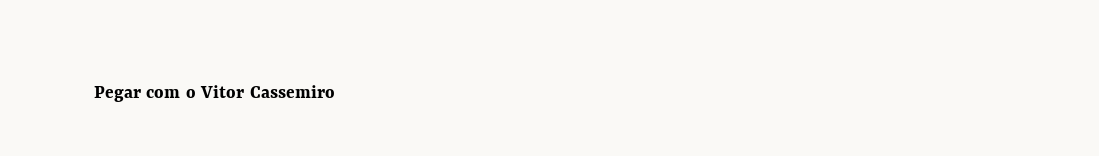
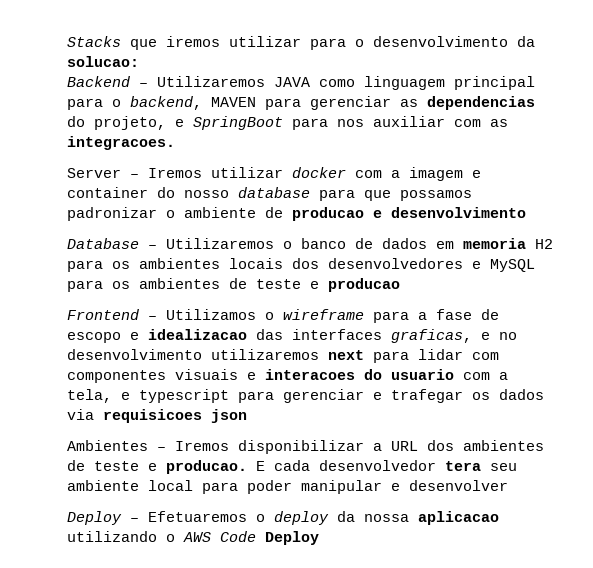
- Pegar com o Vitor Cassemiro
+ Stacks que iremos utilizar para o desenvolvimento da solucao:
+ Backend – Utilizaremos JAVA como linguagem principal para o backend, MAVEN para gerenciar as dependencias do projeto, e SpringBoot para nos auxiliar com as integracoes.
+ Server – Iremos utilizar docker com a imagem e container do nosso database para que possamos padronizar o ambiente de producao e desenvolvimento
+ Database – Utilizaremos o banco de dados em memoria H2 para os ambientes locais dos desenvolvedores e MySQL para os ambientes de teste e producao
+ Frontend – Utilizamos o wireframe para a fase de escopo e idealizacao das interfaces graficas, e no desenvolvimento utilizaremos next para lidar com componentes visuais e interacoes do usuario com a tela, e typescript para gerenciar e trafegar os dados via requisicoes json
+ Ambientes – Iremos disponibilizar a URL dos ambientes de teste e producao. E cada desenvolvedor tera seu ambiente local para poder manipular e desenvolver
+ Deploy – Efetuaremos o deploy da nossa aplicacao utilizando o AWS Code Deploy

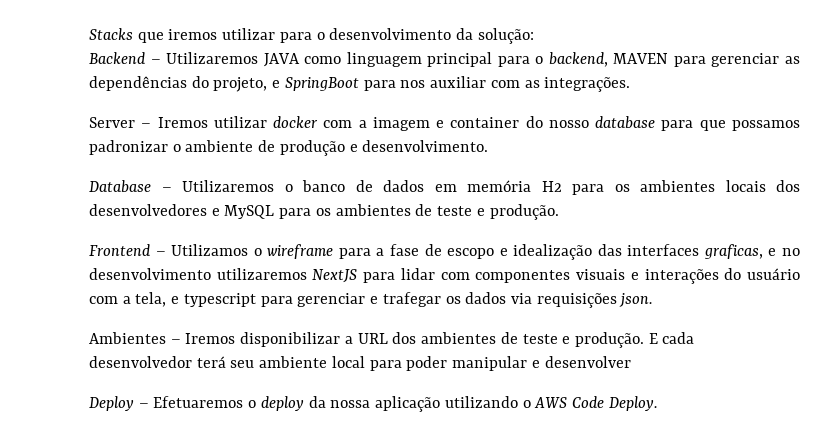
- Stacks que iremos utilizar para o desenvolvimento da solucao:
+ Stacks que iremos utilizar para o desenvolvimento da solução:
- Backend – Utilizaremos JAVA como linguagem principal para o backend, MAVEN para gerenciar as dependencias do projeto, e SpringBoot para nos auxiliar com as integracoes.
+ Backend – Utilizaremos JAVA como linguagem principal para o backend, MAVEN para gerenciar as dependências do projeto, e SpringBoot para nos auxiliar com as integrações.
- Server – Iremos utilizar docker com a imagem e container do nosso database para que possamos padronizar o ambiente de producao e desenvolvimento
+ Server – Iremos utilizar docker com a imagem e container do nosso database para que possamos padronizar o ambiente de produção e desenvolvimento.
- Database – Utilizaremos o banco de dados em memoria H2 para os ambientes locais dos desenvolvedores e MySQL para os ambientes de teste e producao
+ Database – Utilizaremos o banco de dados em memória H2 para os ambientes locais dos desenvolvedores e MySQL para os ambientes de teste e produção.
- Frontend – Utilizamos o wireframe para a fase de escopo e idealizacao das interfaces graficas, e no desenvolvimento utilizaremos next para lidar com componentes visuais e interacoes do usuario com a tela, e typescript para gerenciar e trafegar os dados via requisicoes json
+ Frontend – Utilizamos o wireframe para a fase de escopo e idealização das interfaces graficas, e no desenvolvimento utilizaremos NextJS para lidar com componentes visuais e interações do usuário com a tela, e typescript para gerenciar e trafegar os dados via requisições json.
- Ambientes – Iremos disponibilizar a URL dos ambientes de teste e producao.
+ Ambientes – Iremos disponibilizar a URL dos ambientes de teste e produção.
- E cada desenvolvedor tera seu ambiente local para poder manipular e desenvolver
+ E cada desenvolvedor terá seu ambiente local para poder manipular e desenvolver
- Deploy – Efetuaremos o deploy da nossa aplicacao utilizando o AWS Code Deploy
+ Deploy – Efetuaremos o deploy da nossa aplicação utilizando o AWS Code Deploy.

